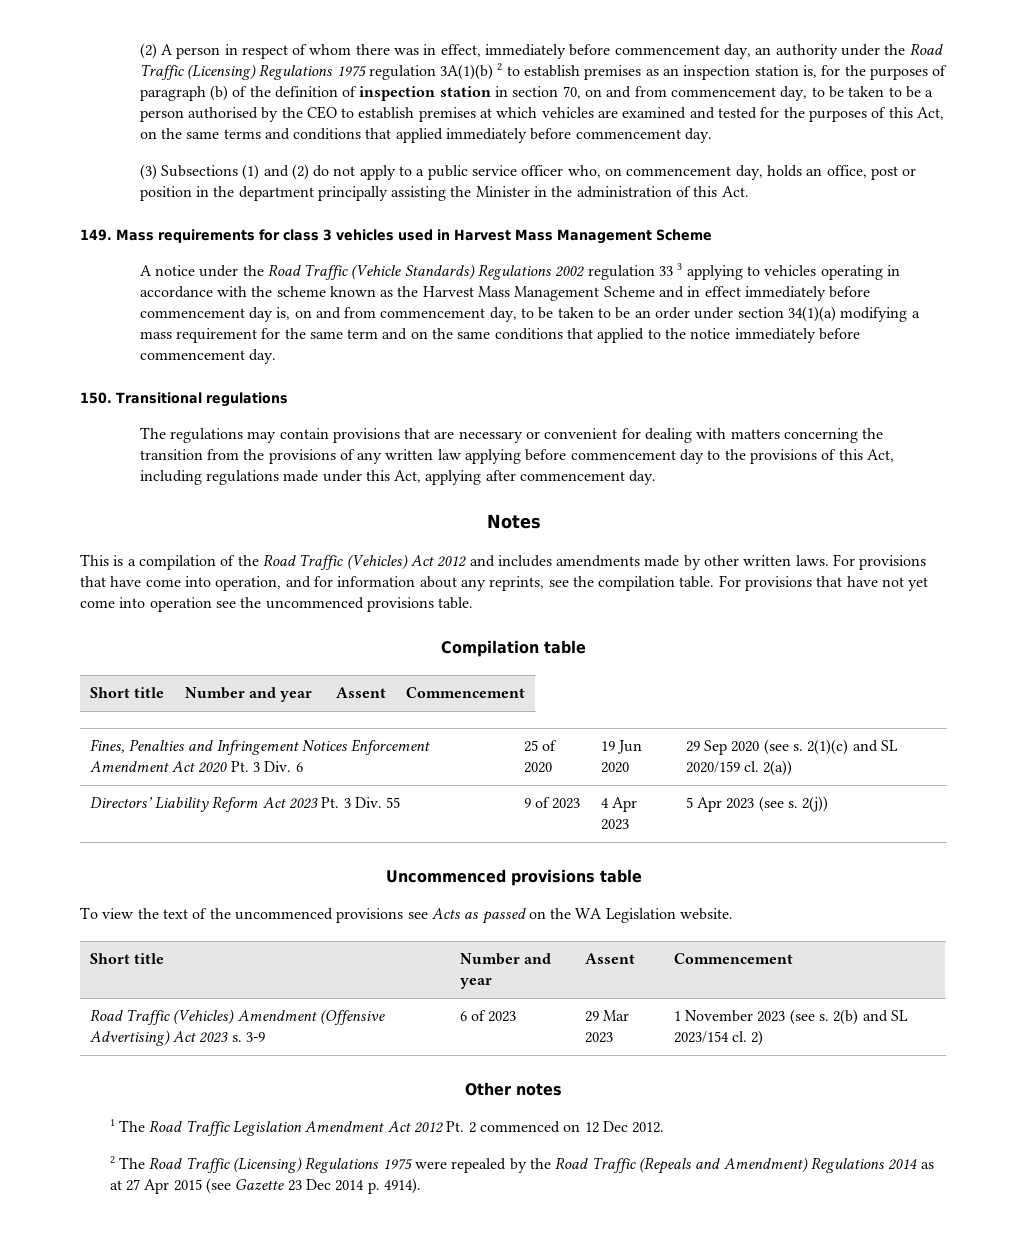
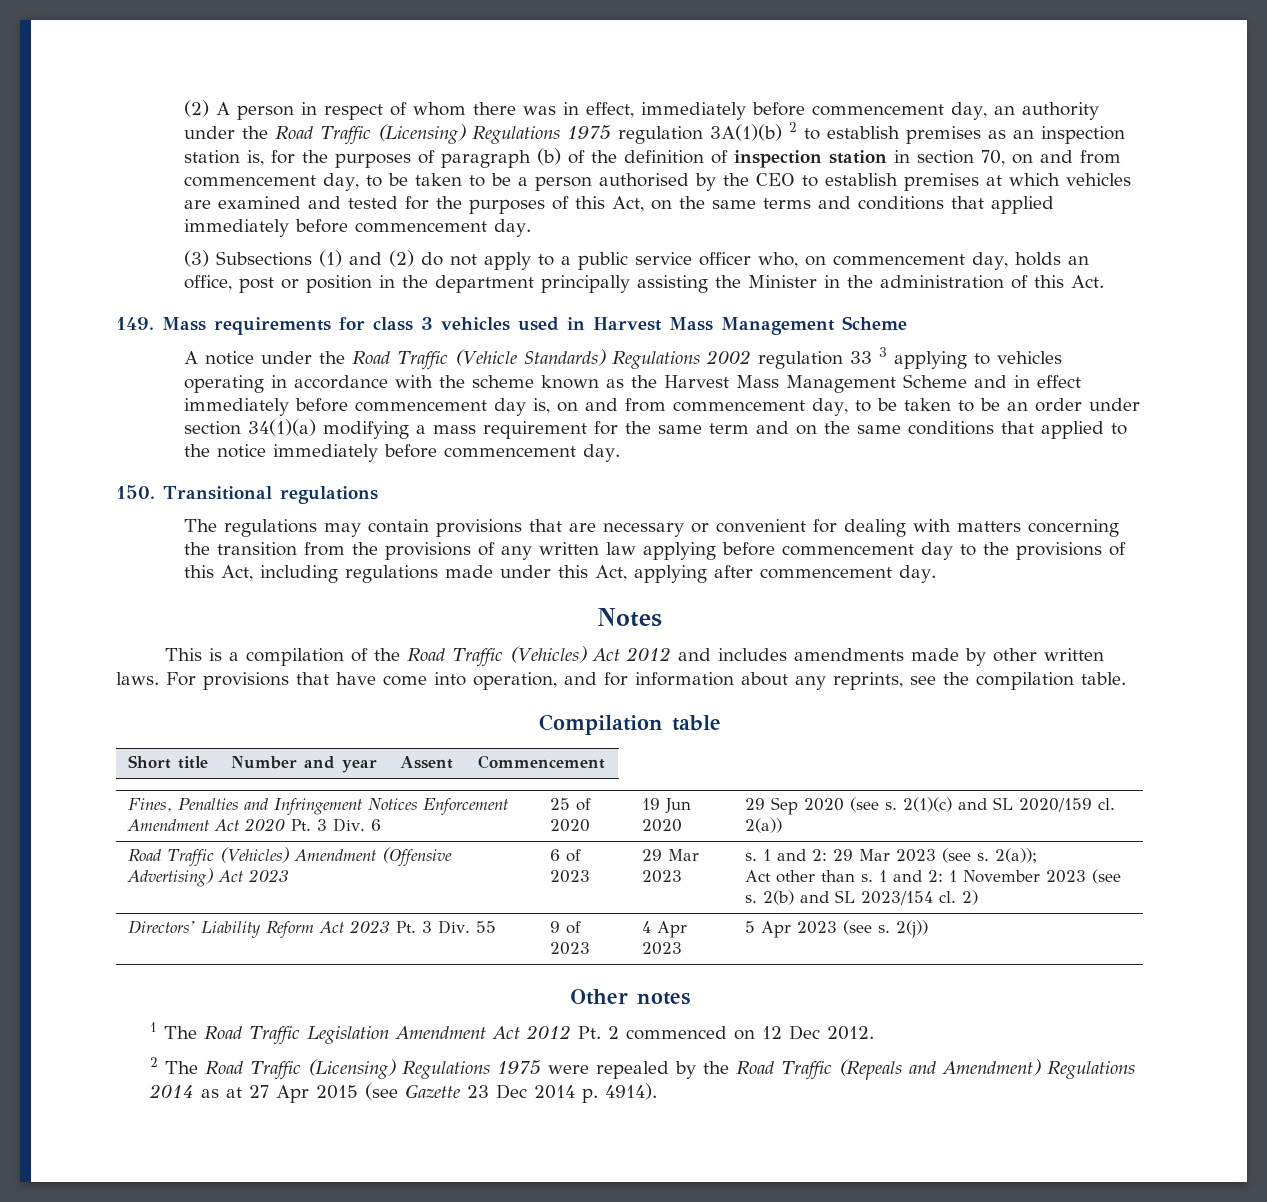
- For provisions that have not yet come into operation see the uncommenced provisions table.
+ Road Traffic (Vehicles) Amendment (Offensive Advertising) Act 2023 | 6 of 2023 | 29 Mar 2023 | s. 1 and 2: 29 Mar 2023 (see s. 2(a));
+ Act other than s. 1 and 2: 1 November 2023 (see s. 2(b) and SL 2023/154 cl. 2)
- Uncommenced provisions table
- To view the text of the uncommenced provisions see Acts as passed on the WA Legislation website.
- Short title | Number and year | Assent | Commencement
- Road Traffic (Vehicles) Amendment (Offensive Advertising) Act 2023 s. 3-9 | 6 of 2023 | 29 Mar 2023 | 1 November 2023 (see s. 2(b) and SL 2023/154 cl. 2)

